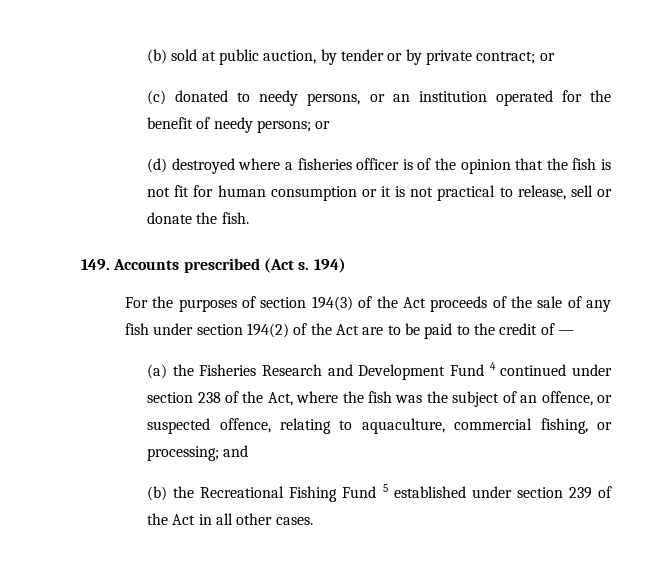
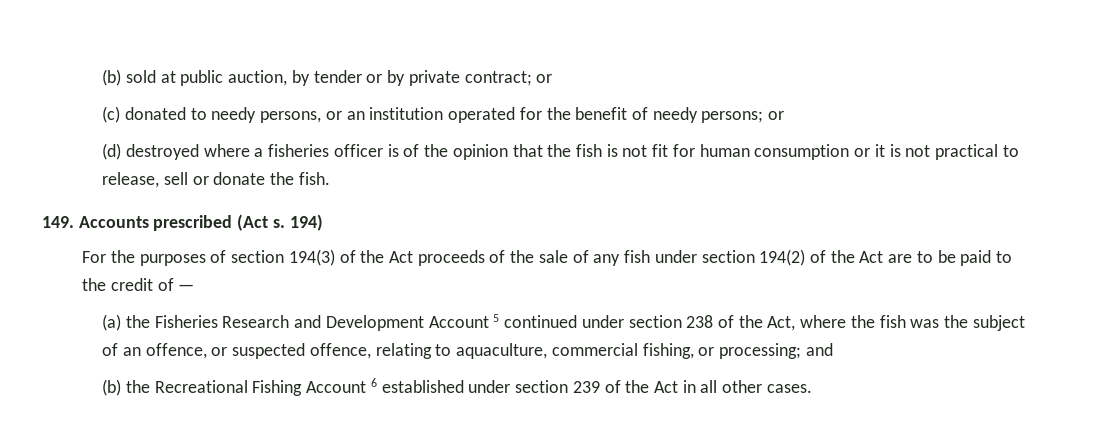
- (a) the Fisheries Research and Development Fund 4 continued under section 238 of the Act, where the fish was the subject of an offence, or suspected offence, relating to aquaculture, commercial fishing, or processing; and
+ (a) the Fisheries Research and Development Account 5 continued under section 238 of the Act, where the fish was the subject of an offence, or suspected offence, relating to aquaculture, commercial fishing, or processing; and
- (b) the Recreational Fishing Fund 5 established under section 239 of the Act in all other cases.
+ (b) the Recreational Fishing Account 6 established under section 239 of the Act in all other cases.

